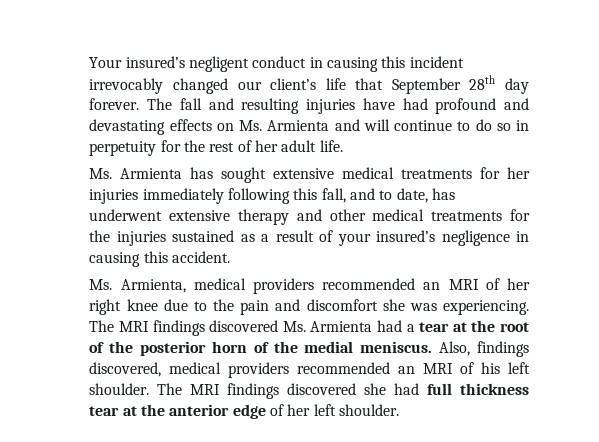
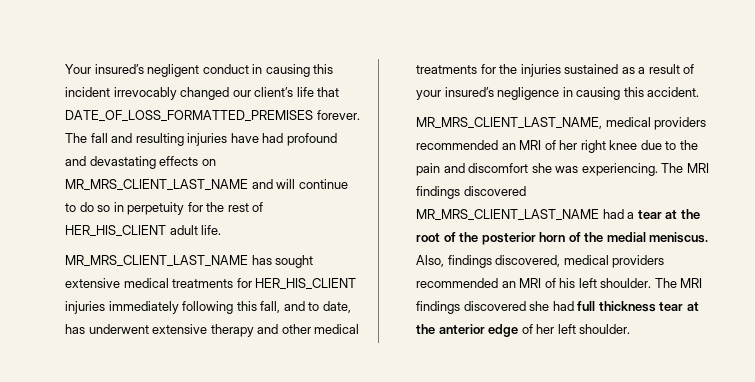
- Your insured’s negligent conduct in causing this incident irrevocably changed our client’s life that September 28th day forever.
+ Your insured’s negligent conduct in causing this incident irrevocably changed our client’s life that DATE_OF_LOSS_FORMATTED_PREMISES forever.
- The fall and resulting injuries have had profound and devastating effects on Ms. Armienta and will continue to do so in perpetuity for the rest of her adult life.
+ The fall and resulting injuries have had profound and devastating effects on MR_MRS_CLIENT_LAST_NAME and will continue to do so in perpetuity for the rest of HER_HIS_CLIENT adult life.
- Ms. Armienta has sought extensive medical treatments for her injuries immediately following this fall, and to date, has underwent extensive therapy and other medical treatments for the injuries sustained as a result of your insured’s negligence in causing this accident.
+ MR_MRS_CLIENT_LAST_NAME has sought extensive medical treatments for HER_HIS_CLIENT injuries immediately following this fall, and to date, has underwent extensive therapy and other medical treatments for the injuries sustained as a result of your insured’s negligence in causing this accident.
- Ms. Armienta, medical providers recommended an MRI of her right knee due to the pain and discomfort she was experiencing.
+ MR_MRS_CLIENT_LAST_NAME, medical providers recommended an MRI of her right knee due to the pain and discomfort she was experiencing.
- The MRI findings discovered Ms. Armienta had a tear at the root of the posterior horn of the medial meniscus.
+ The MRI findings discovered MR_MRS_CLIENT_LAST_NAME had a tear at the root of the posterior horn of the medial meniscus.

